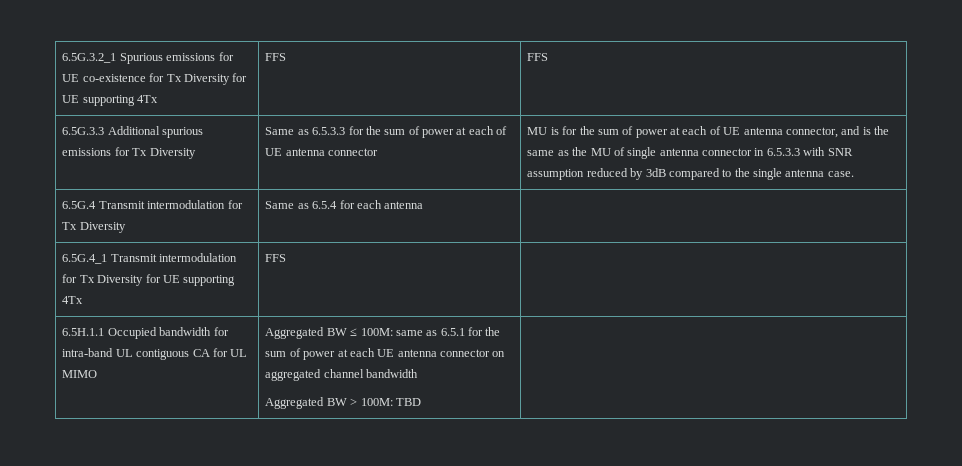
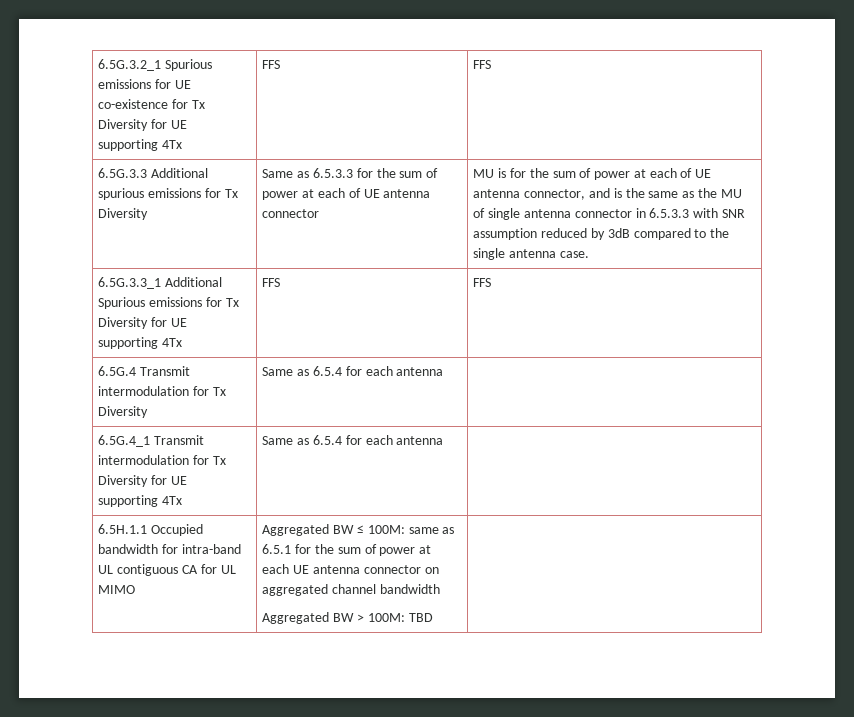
+ 6.5G.3.3_1 Additional Spurious emissions for Tx Diversity for UE supporting 4Tx | FFS | FFS
- 6.5G.4_1 Transmit intermodulation for Tx Diversity for UE supporting 4Tx | FFS |
+ 6.5G.4_1 Transmit intermodulation for Tx Diversity for UE supporting 4Tx | Same as 6.5.4 for each antenna |

